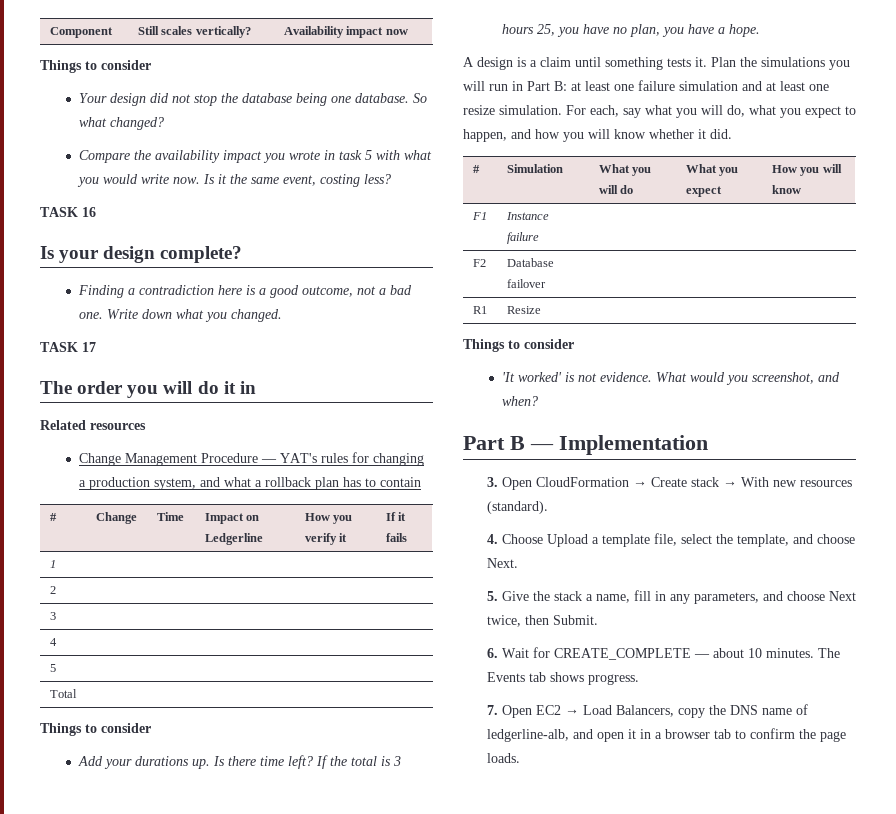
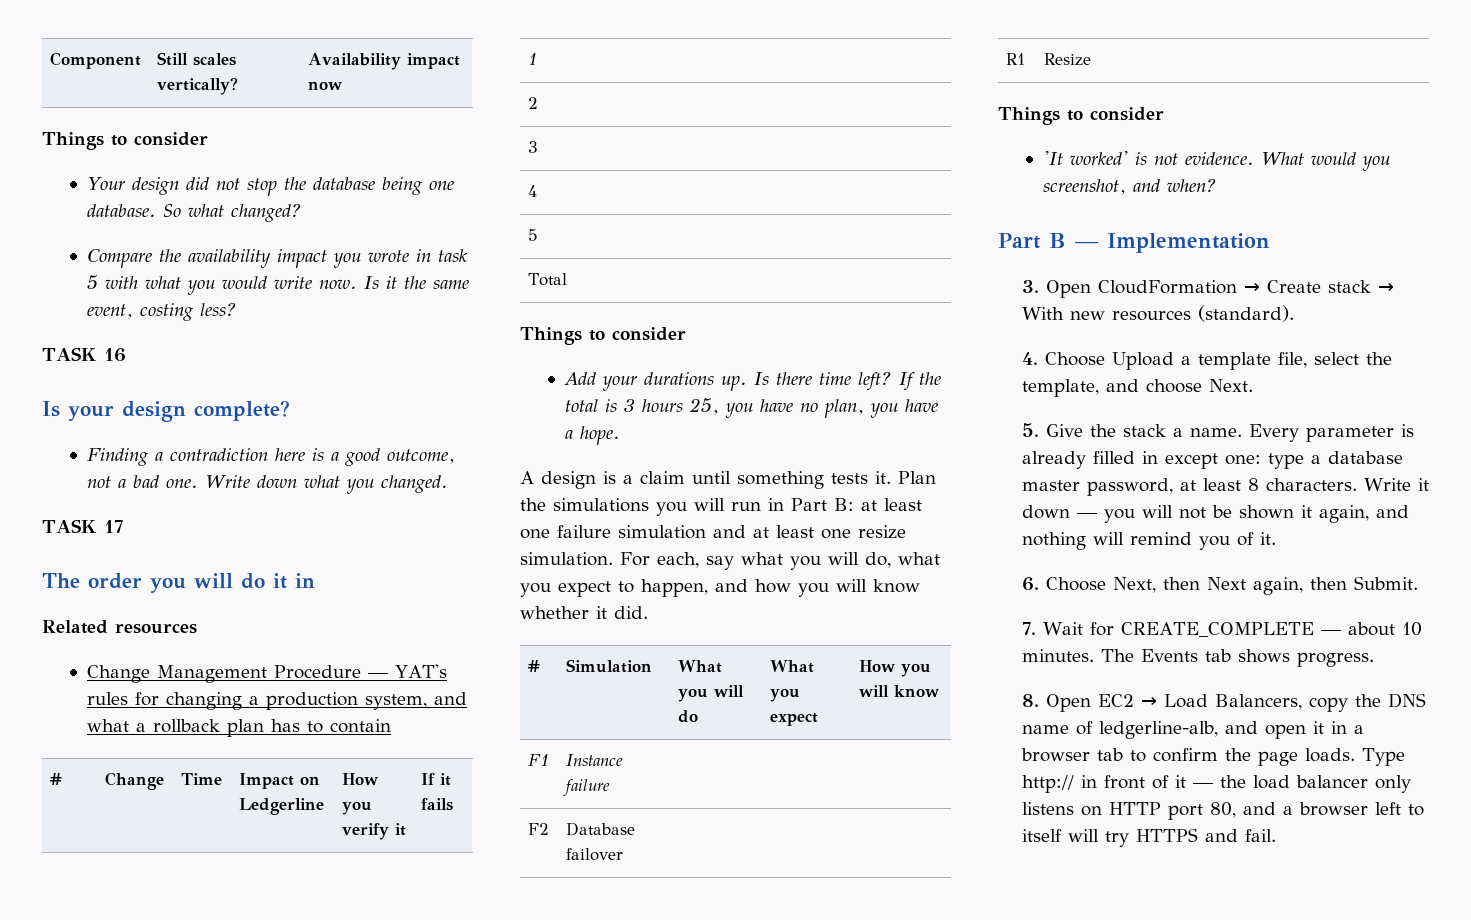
- 5. Give the stack a name, fill in any parameters, and choose Next twice, then Submit.
+ 5. Give the stack a name. Every parameter is already filled in except one: type a database master password, at least 8 characters. Write it down — you will not be shown it again, and nothing will remind you of it.
+ 6. Choose Next, then Next again, then Submit.
- 6. Wait for CREATE_COMPLETE — about 10 minutes.
+ 7. Wait for CREATE_COMPLETE — about 10 minutes.
- 7. Open EC2 → Load Balancers, copy the DNS name of ledgerline-alb, and open it in a browser tab to confirm the page loads.
+ 8. Open EC2 → Load Balancers, copy the DNS name of ledgerline-alb, and open it in a browser tab to confirm the page loads.
+ Type http:// in front of it — the load balancer only listens on HTTP port 80, and a browser left to itself will try HTTPS and fail.

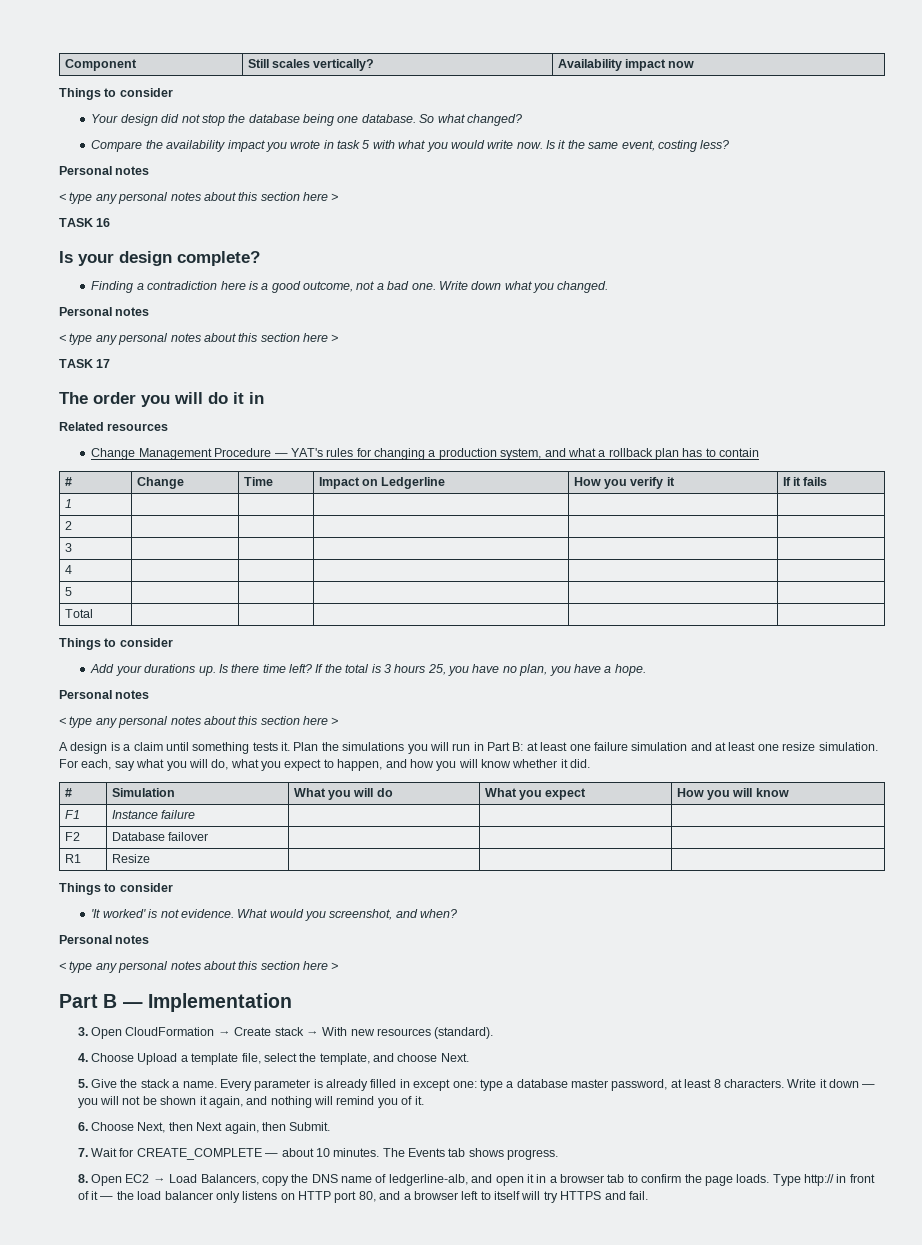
  Is it the same event, costing less?
+ Personal notes
+ < type any personal notes about this section here >
  Write down what you changed.
+ Personal notes
+ < type any personal notes about this section here >
  If the total is 3 hours 25, you have no plan, you have a hope.
+ Personal notes
+ < type any personal notes about this section here >
  What would you screenshot, and when?
+ Personal notes
+ < type any personal notes about this section here >

